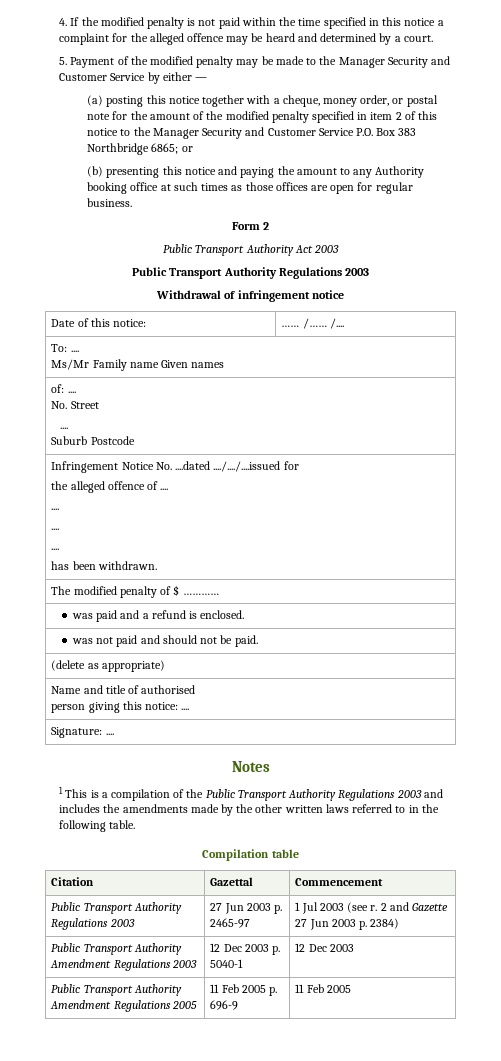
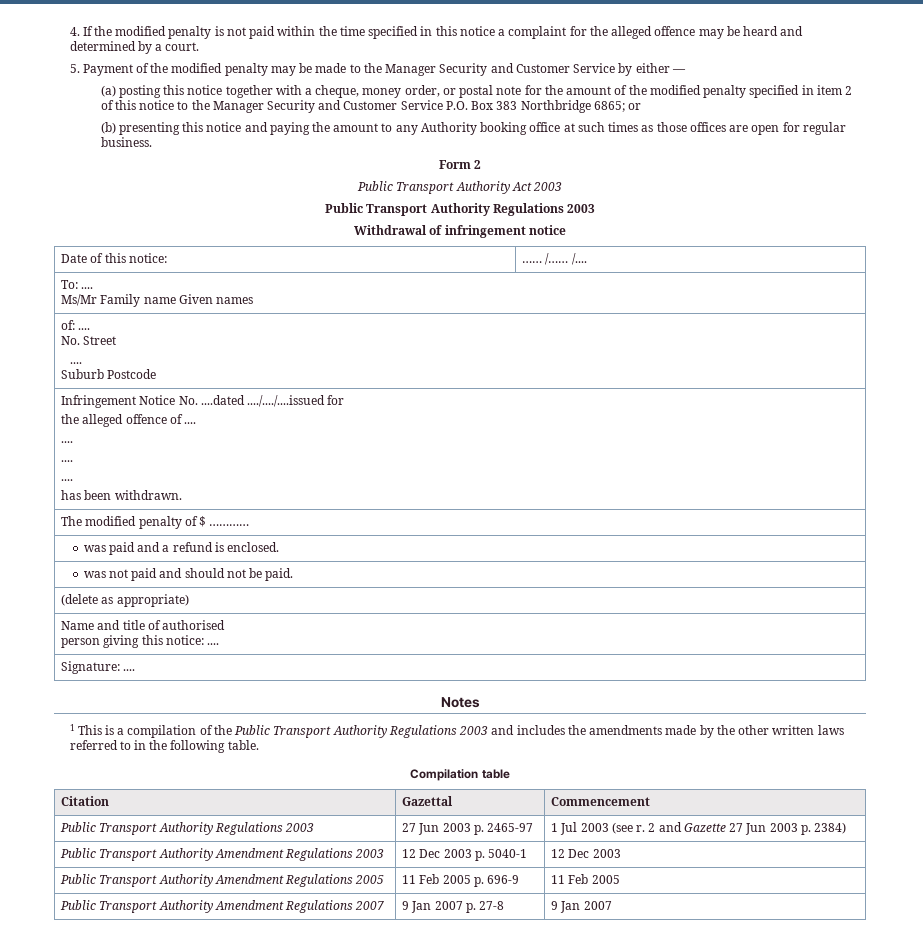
+ Public Transport Authority Amendment Regulations 2007 | 9 Jan 2007 p. 27-8 | 9 Jan 2007

